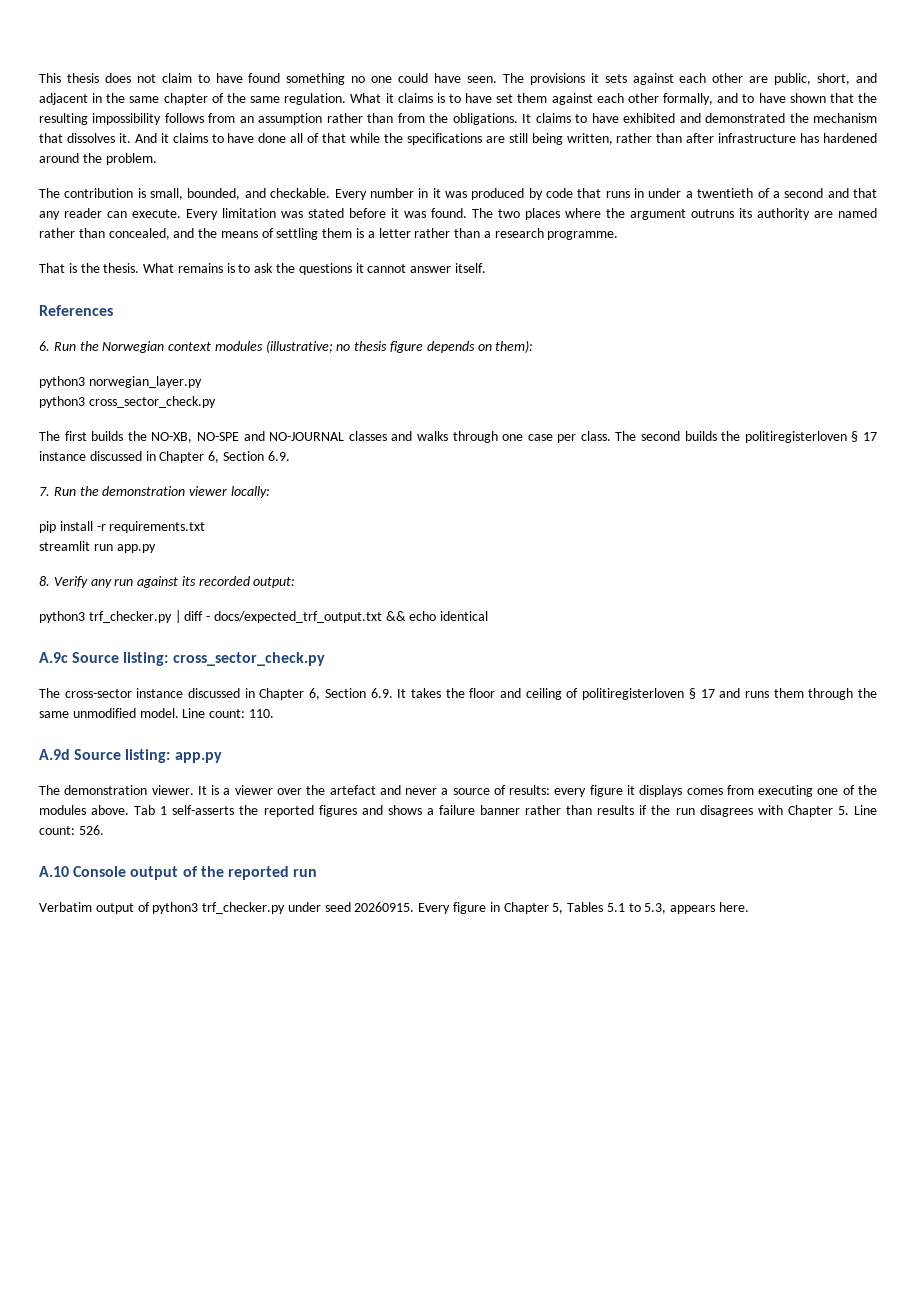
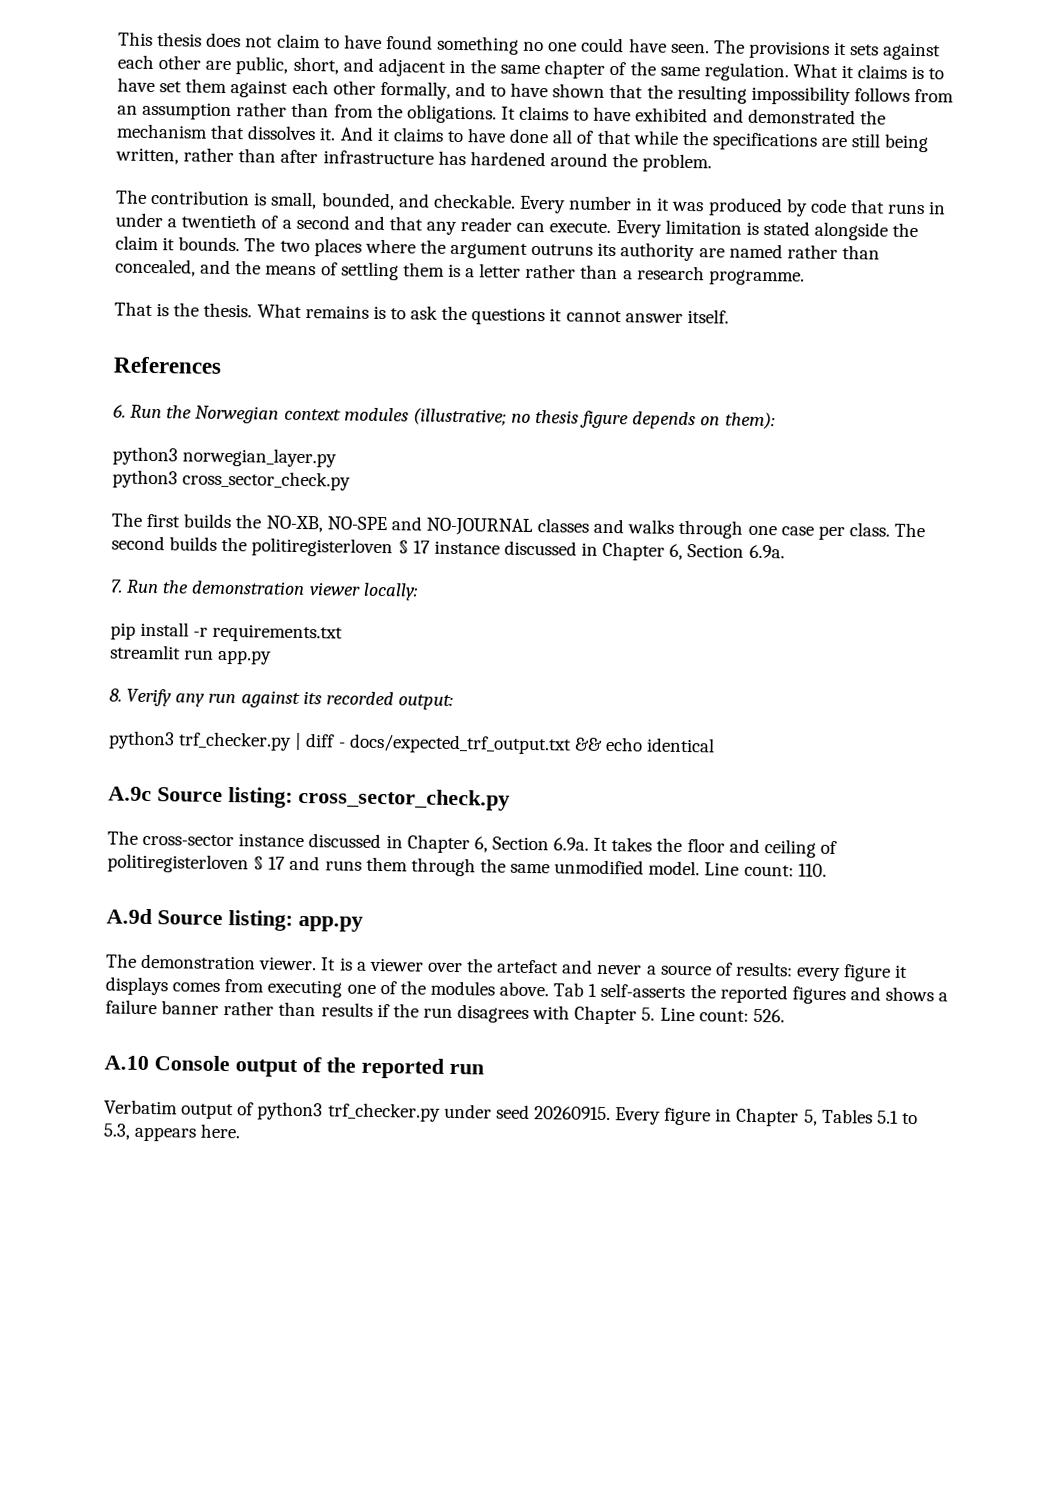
- Every limitation was stated before it was found.
+ Every limitation is stated alongside the claim it bounds.
- The second builds the politiregisterloven § 17 instance discussed in Chapter 6, Section 6.9.
+ The second builds the politiregisterloven § 17 instance discussed in Chapter 6, Section 6.9a.
- The cross-sector instance discussed in Chapter 6, Section 6.9. It takes the floor and ceiling of politiregisterloven § 17 and runs them through the same unmodified model.
+ The cross-sector instance discussed in Chapter 6, Section 6.9a. It takes the floor and ceiling of politiregisterloven § 17 and runs them through the same unmodified model.

